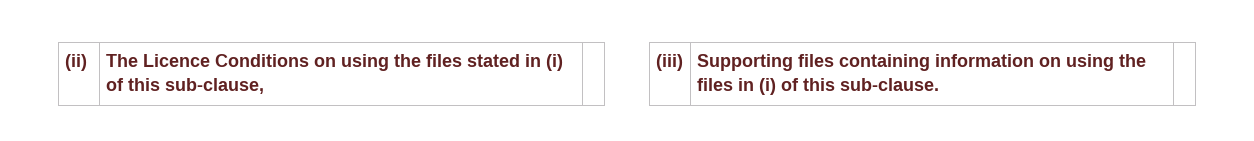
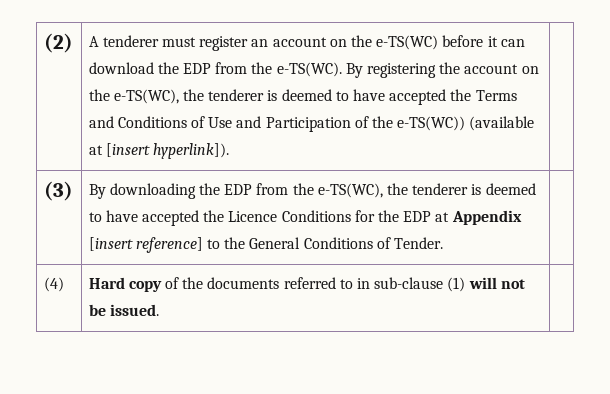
- (ii) | The Licence Conditions on using the files stated in (i) of this sub-clause, |
- (iii) | Supporting files containing information on using the files in (i) of this sub-clause. |
+ (2) | A tenderer must register an account on the e-TS(WC) before it can download the EDP from the e-TS(WC). By registering the account on the e-TS(WC), the tenderer is deemed to have accepted the Terms and Conditions of Use and Participation of the e-TS(WC)) (available at [insert hyperlink]). |
+ (3) | By downloading the EDP from the e-TS(WC), the tenderer is deemed to have accepted the Licence Conditions for the EDP at Appendix [insert reference] to the General Conditions of Tender. |
+ (4) | Hard copy of the documents referred to in sub-clause (1) will not be issued. |

